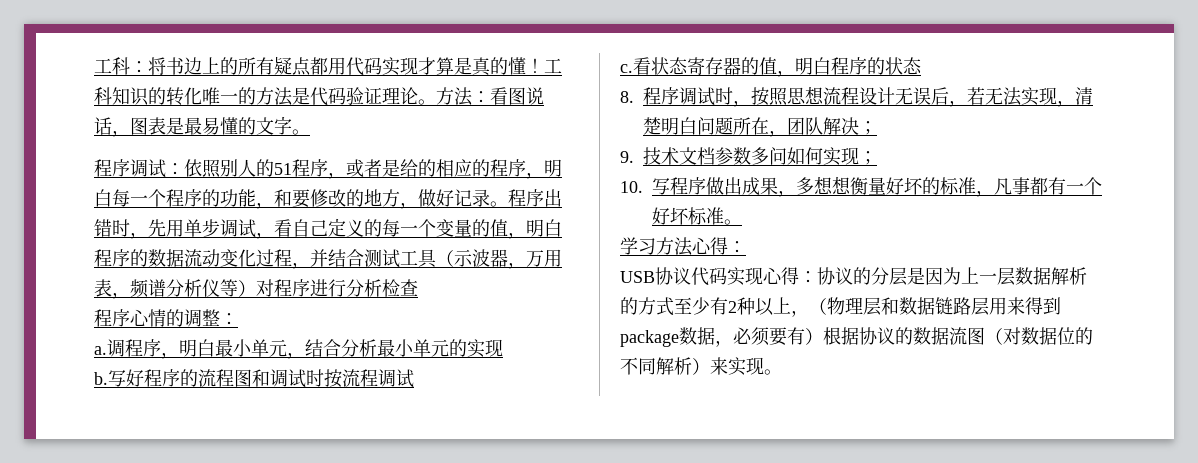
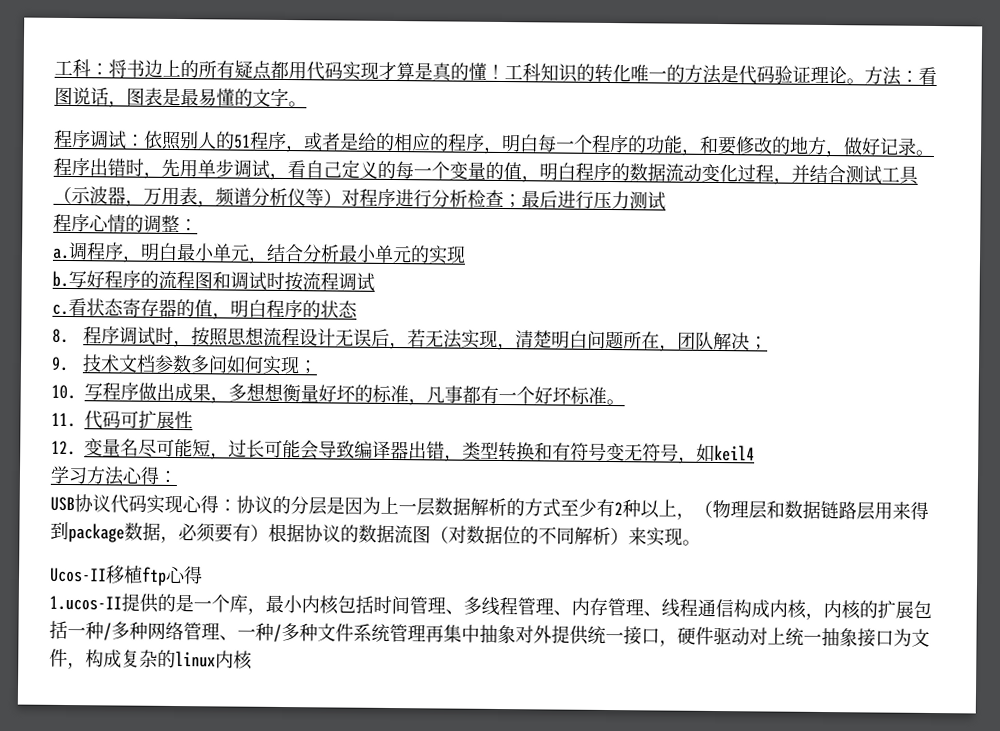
- 程序出错时，先用单步调试，看自己定义的每一个变量的值，明白程序的数据流动变化过程，并结合测试工具（示波器，万用表，频谱分析仪等）对程序进行分析检查
+ 程序出错时，先用单步调试，看自己定义的每一个变量的值，明白程序的数据流动变化过程，并结合测试工具（示波器，万用表，频谱分析仪等）对程序进行分析检查；最后进行压力测试
+ 11.代码可扩展性
+ 12.变量名尽可能短，过长可能会导致编译器出错，类型转换和有符号变无符号，如keil4
+ Ucos-II移植ftp心得
+ 1.ucos-II提供的是一个库，最小内核包括时间管理、多线程管理、内存管理、线程通信构成内核，内核的扩展包括一种/多种网络管理、一种/多种文件系统管理再集中抽象对外提供统一接口，硬件驱动对上统一抽象接口为文件，构成复杂的linux内核

